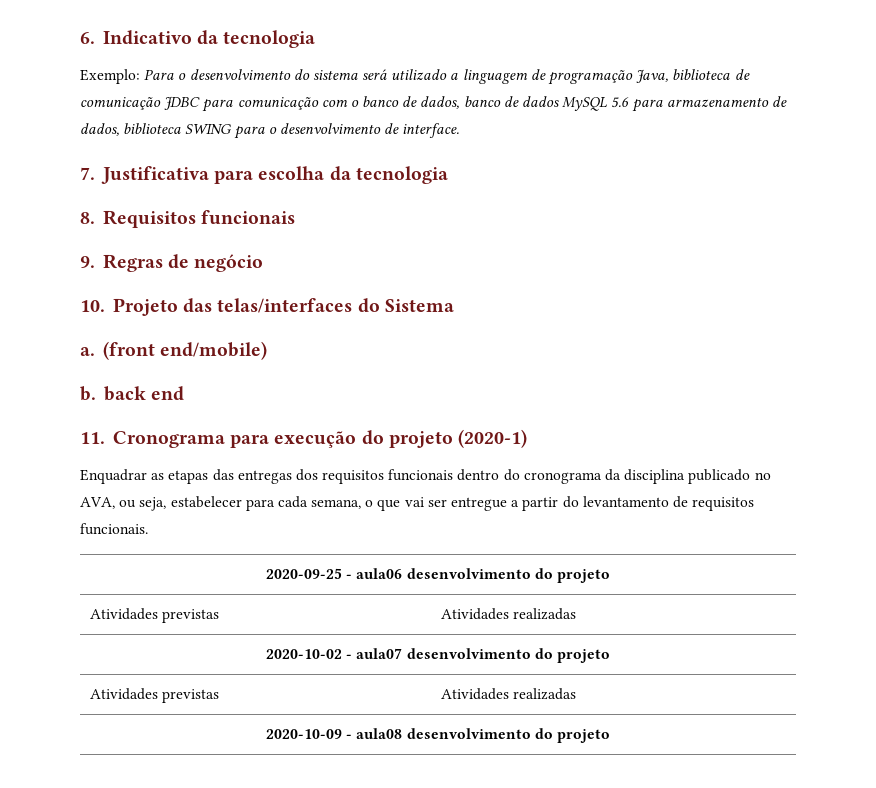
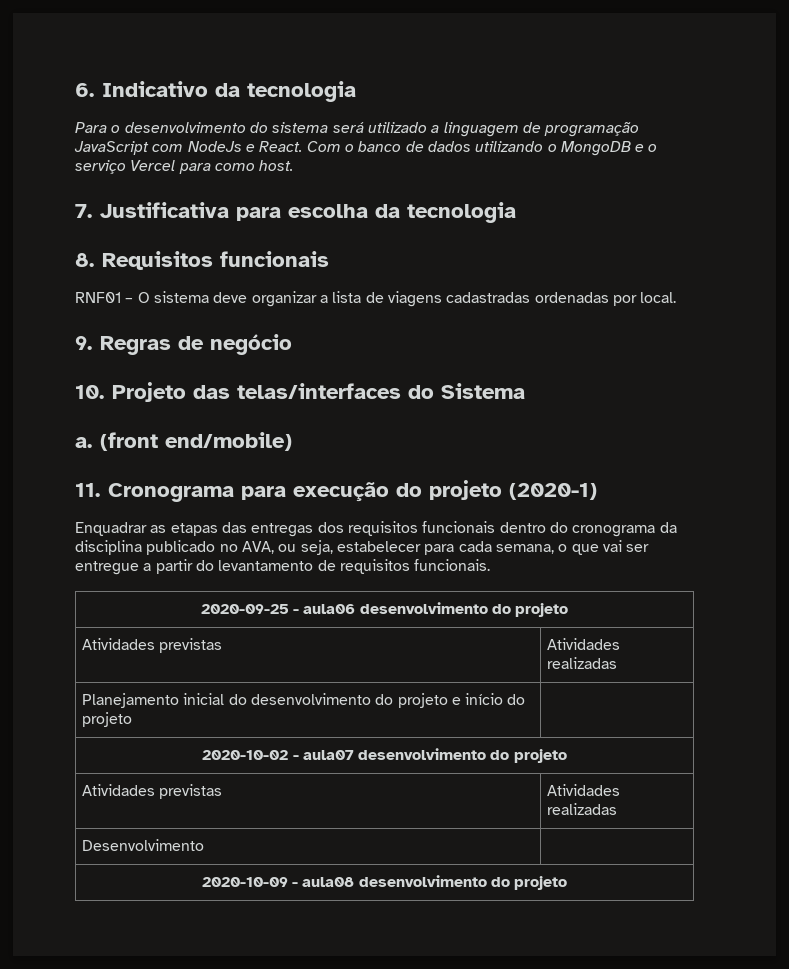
- Exemplo: Para o desenvolvimento do sistema será utilizado a linguagem de programação Java, biblioteca de comunicação JDBC para comunicação com o banco de dados, banco de dados MySQL 5.6 para armazenamento de dados, biblioteca SWING para o desenvolvimento de interface.
+ Para o desenvolvimento do sistema será utilizado a linguagem de programação JavaScript com NodeJs e React. Com o banco de dados utilizando o MongoDB e o serviço Vercel para como host.
+ RNF01 – O sistema deve organizar a lista de viagens cadastradas ordenadas por local.
- b. back end
+ Planejamento inicial do desenvolvimento do projeto e início do projeto |
+ Desenvolvimento |

